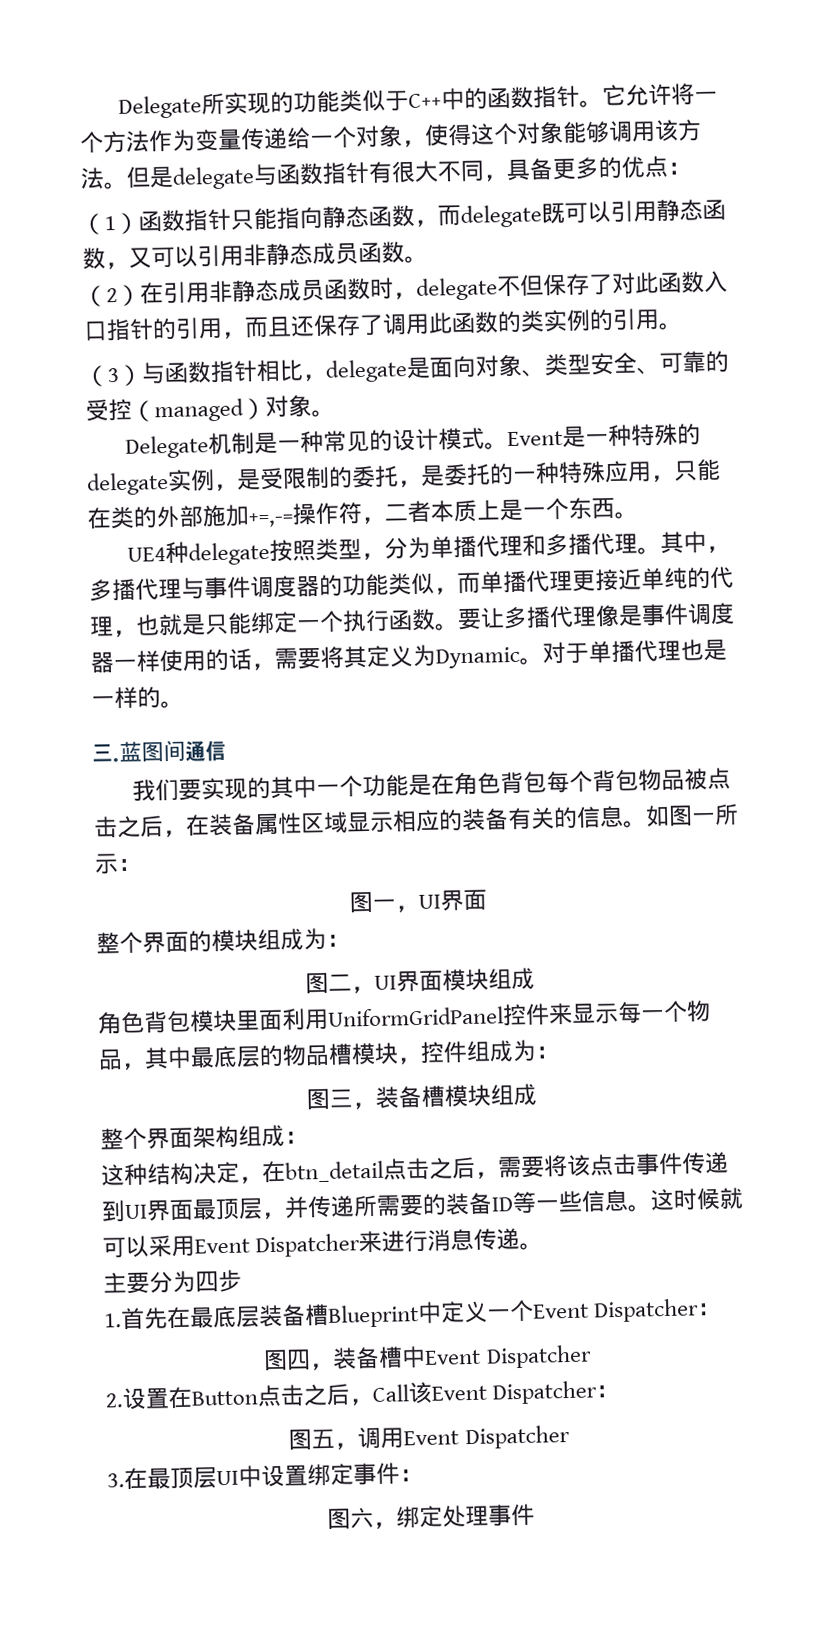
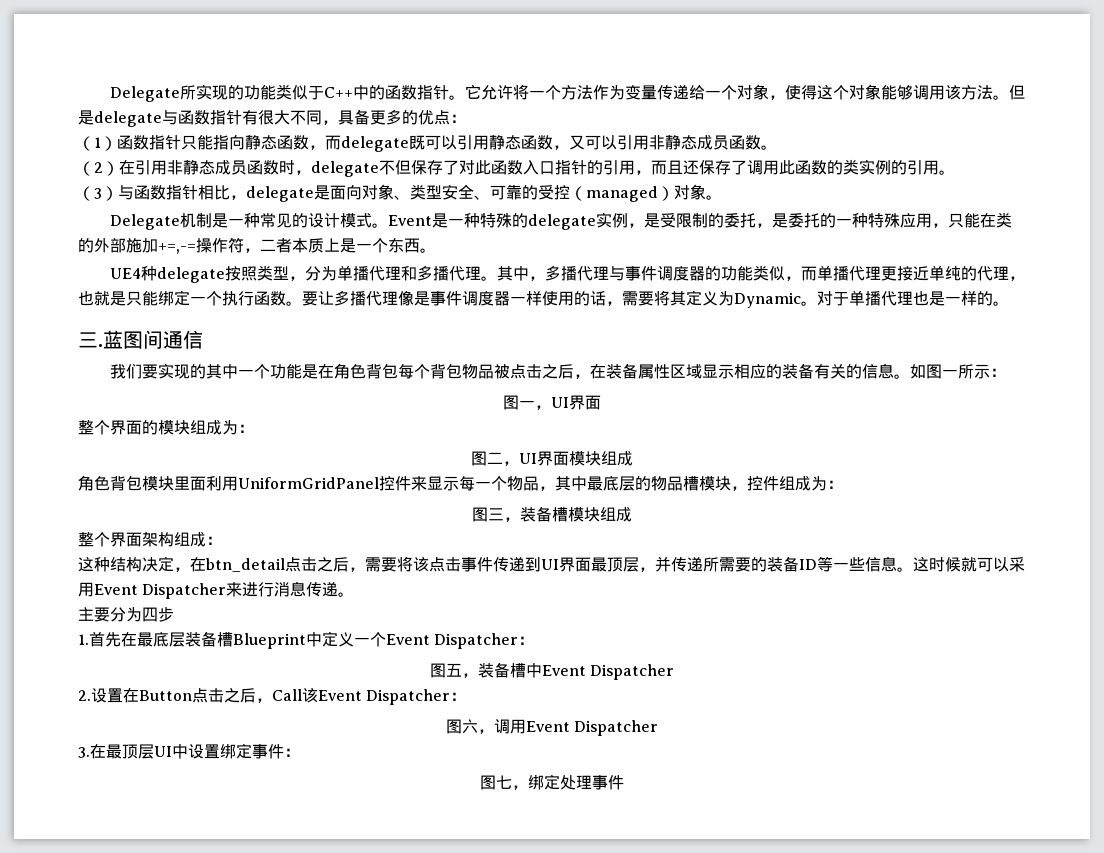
- 图四，装备槽中Event Dispatcher
+ 图五，装备槽中Event Dispatcher
- 图五，调用Event Dispatcher
+ 图六，调用Event Dispatcher
- 图六，绑定处理事件
+ 图七，绑定处理事件

